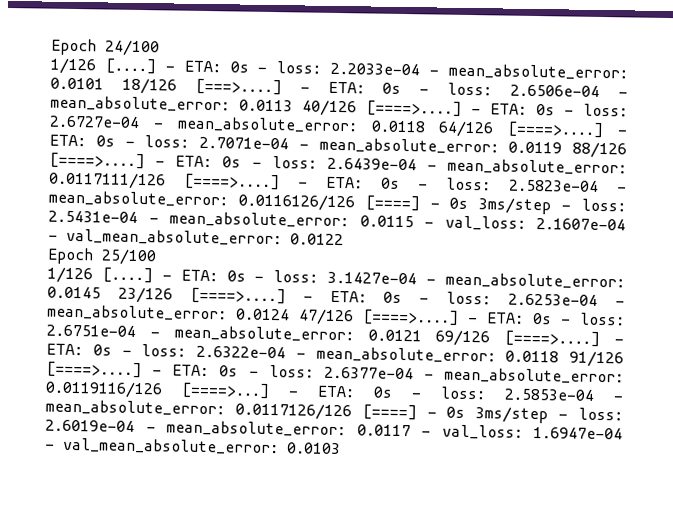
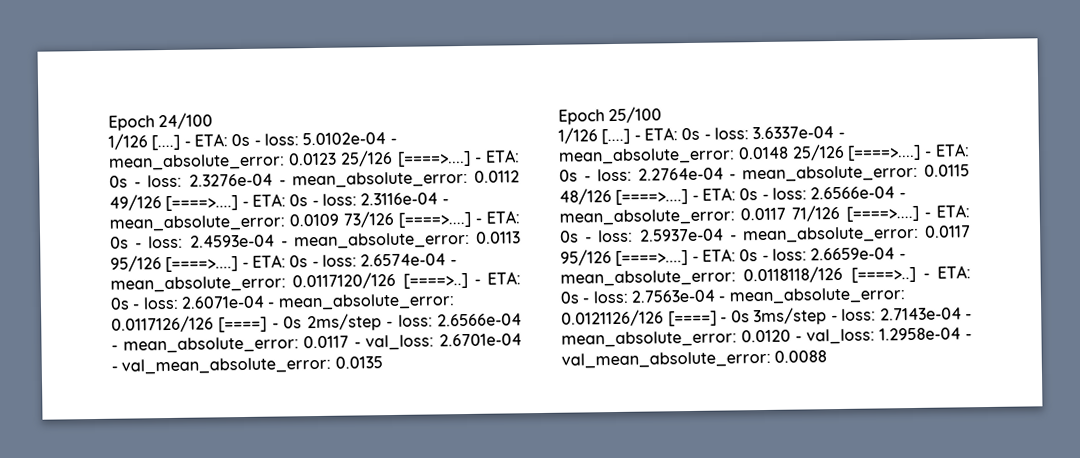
- - ETA: 0s - loss: 2.2033e-04 - mean_absolute_error: 0.0101 18/126 [===>....] - ETA: 0s - loss: 2.6506e-04 - mean_absolute_error: 0.0113 40/126 [====>....] - ETA: 0s - loss: 2.6727e-04 - mean_absolute_error: 0.0118 64/126 [====>....] - ETA: 0s - loss: 2.7071e-04 - mean_absolute_error: 0.0119 88/126 [====>....] - ETA: 0s - loss: 2.6439e-04 - mean_absolute_error: 0.0117111/126 [====>....] - ETA: 0s - loss: 2.5823e-04 - mean_absolute_error: 0.0116126/126 [====] - 0s 3ms/step - loss: 2.5431e-04 - mean_absolute_error: 0.0115 - val_loss: 2.1607e-04 - val_mean_absolute_error: 0.0122
+ - ETA: 0s - loss: 5.0102e-04 - mean_absolute_error: 0.0123 25/126 [====>....] - ETA: 0s - loss: 2.3276e-04 - mean_absolute_error: 0.0112 49/126 [====>....] - ETA: 0s - loss: 2.3116e-04 - mean_absolute_error: 0.0109 73/126 [====>....] - ETA: 0s - loss: 2.4593e-04 - mean_absolute_error: 0.0113 95/126 [====>....] - ETA: 0s - loss: 2.6574e-04 - mean_absolute_error: 0.0117120/126 [====>..] - ETA: 0s - loss: 2.6071e-04 - mean_absolute_error: 0.0117126/126 [====] - 0s 2ms/step - loss: 2.6566e-04 - mean_absolute_error: 0.0117 - val_loss: 2.6701e-04 - val_mean_absolute_error: 0.0135
- - ETA: 0s - loss: 3.1427e-04 - mean_absolute_error: 0.0145 23/126 [====>....] - ETA: 0s - loss: 2.6253e-04 - mean_absolute_error: 0.0124 47/126 [====>....] - ETA: 0s - loss: 2.6751e-04 - mean_absolute_error: 0.0121 69/126 [====>....] - ETA: 0s - loss: 2.6322e-04 - mean_absolute_error: 0.0118 91/126 [====>....] - ETA: 0s - loss: 2.6377e-04 - mean_absolute_error: 0.0119116/126 [====>...] - ETA: 0s - loss: 2.5853e-04 - mean_absolute_error: 0.0117126/126 [====] - 0s 3ms/step - loss: 2.6019e-04 - mean_absolute_error: 0.0117 - val_loss: 1.6947e-04 - val_mean_absolute_error: 0.0103
+ - ETA: 0s - loss: 3.6337e-04 - mean_absolute_error: 0.0148 25/126 [====>....] - ETA: 0s - loss: 2.2764e-04 - mean_absolute_error: 0.0115 48/126 [====>....] - ETA: 0s - loss: 2.6566e-04 - mean_absolute_error: 0.0117 71/126 [====>....] - ETA: 0s - loss: 2.5937e-04 - mean_absolute_error: 0.0117 95/126 [====>....] - ETA: 0s - loss: 2.6659e-04 - mean_absolute_error: 0.0118118/126 [====>..] - ETA: 0s - loss: 2.7563e-04 - mean_absolute_error: 0.0121126/126 [====] - 0s 3ms/step - loss: 2.7143e-04 - mean_absolute_error: 0.0120 - val_loss: 1.2958e-04 - val_mean_absolute_error: 0.0088

